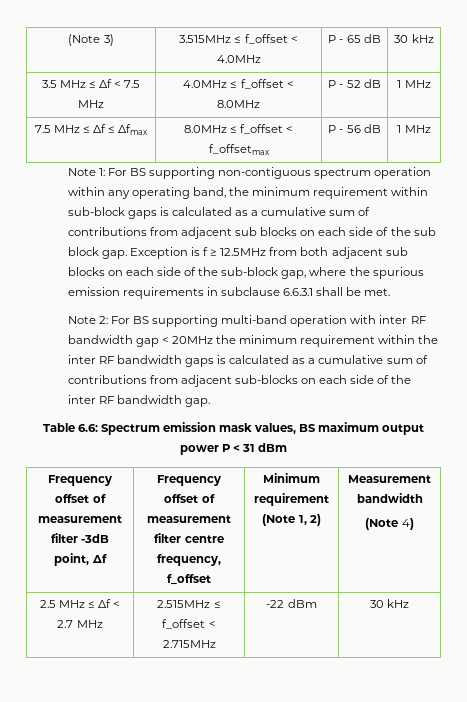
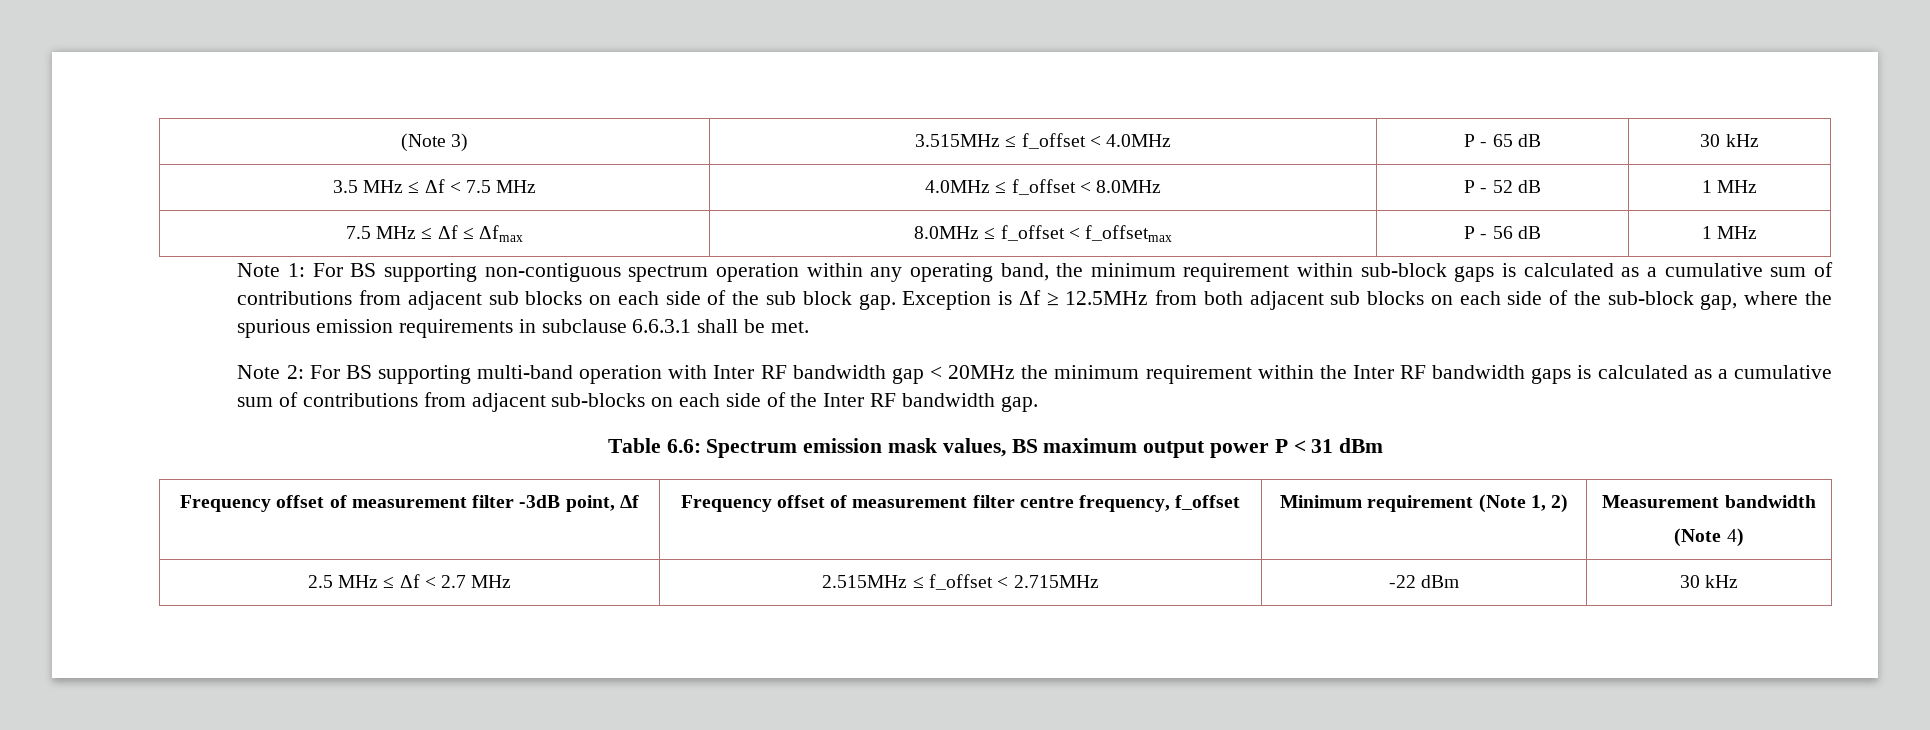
- Exception is f ≥ 12.5MHz from both adjacent sub blocks on each side of the sub-block gap, where the spurious emission requirements in subclause 6.6.3.1 shall be met.
+ Exception is Δf ≥ 12.5MHz from both adjacent sub blocks on each side of the sub-block gap, where the spurious emission requirements in subclause 6.6.3.1 shall be met.
- Note 2: For BS supporting multi-band operation with inter RF bandwidth gap < 20MHz the minimum requirement within the inter RF bandwidth gaps is calculated as a cumulative sum of contributions from adjacent sub-blocks on each side of the inter RF bandwidth gap.
+ Note 2: For BS supporting multi-band operation with Inter RF bandwidth gap < 20MHz the minimum requirement within the Inter RF bandwidth gaps is calculated as a cumulative sum of contributions from adjacent sub-blocks on each side of the Inter RF bandwidth gap.

